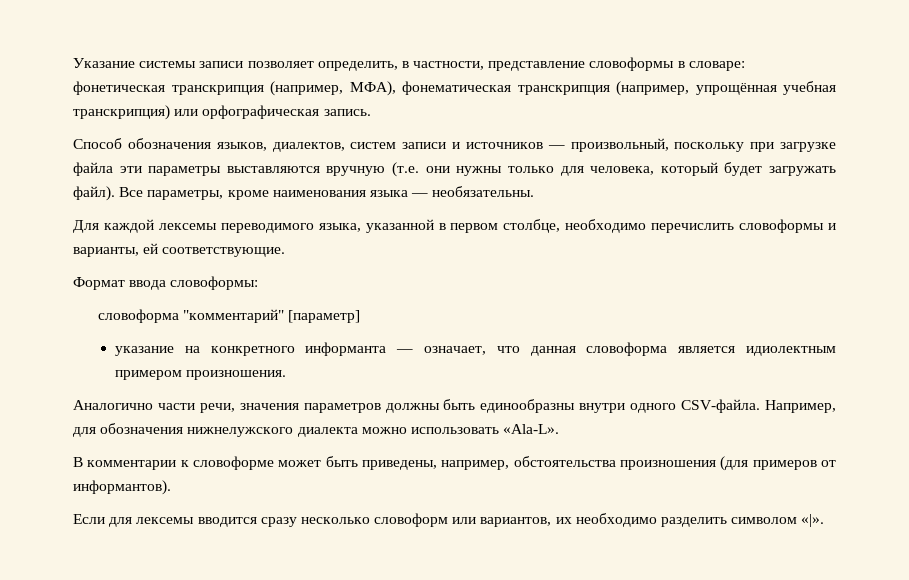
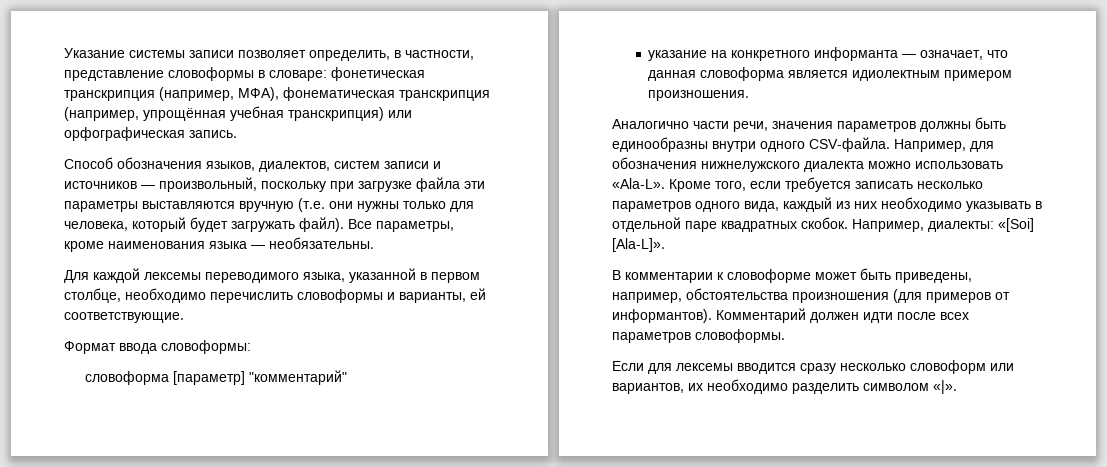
- словоформа "комментарий" [параметр]
+ словоформа [параметр] "комментарий"
+ Кроме того, если требуется записать несколько параметров одного вида, каждый из них необходимо указывать в отдельной паре квадратных скобок. Например, диалекты: «[Soi] [Ala-L]».
+ Комментарий должен идти после всех параметров словоформы.

